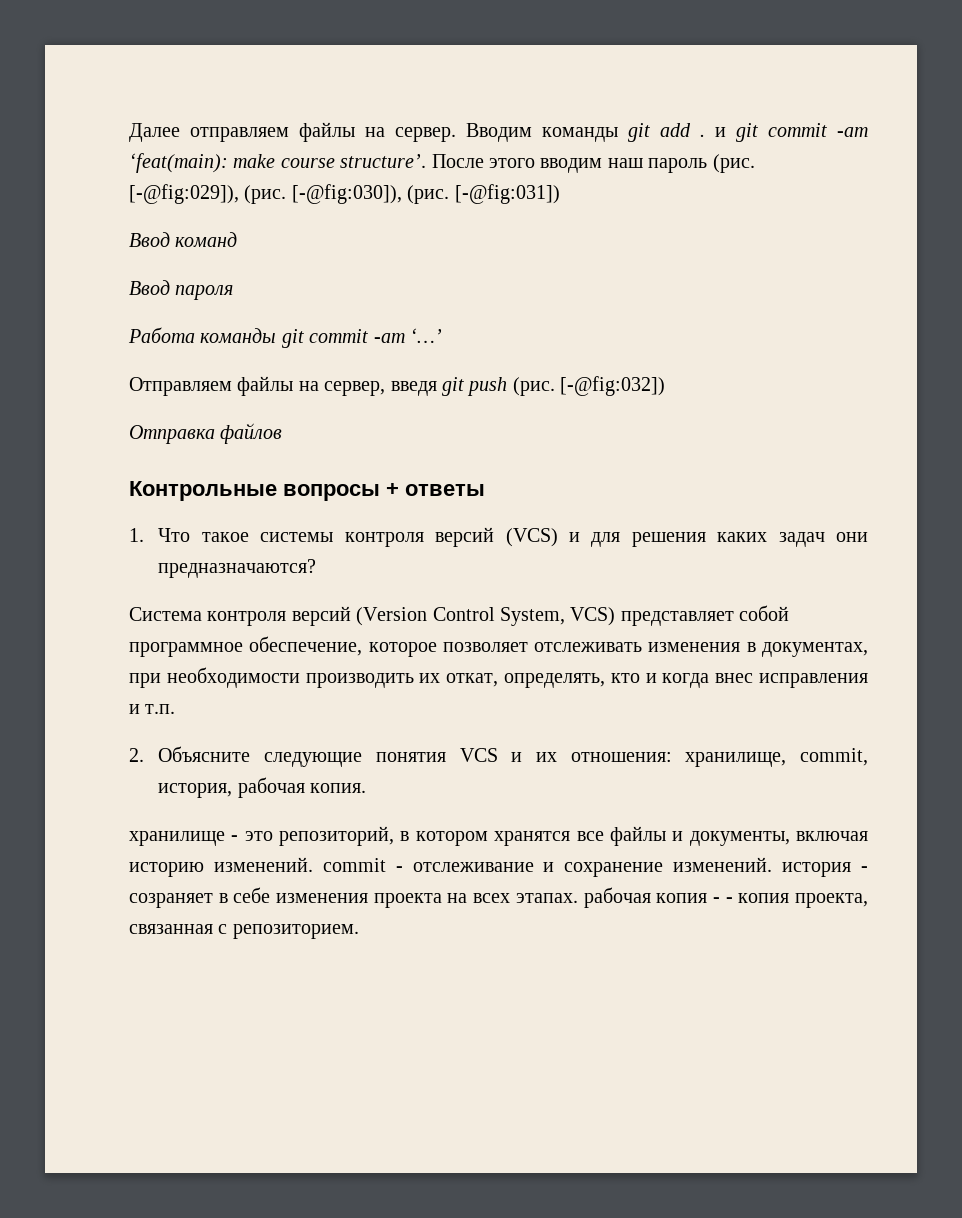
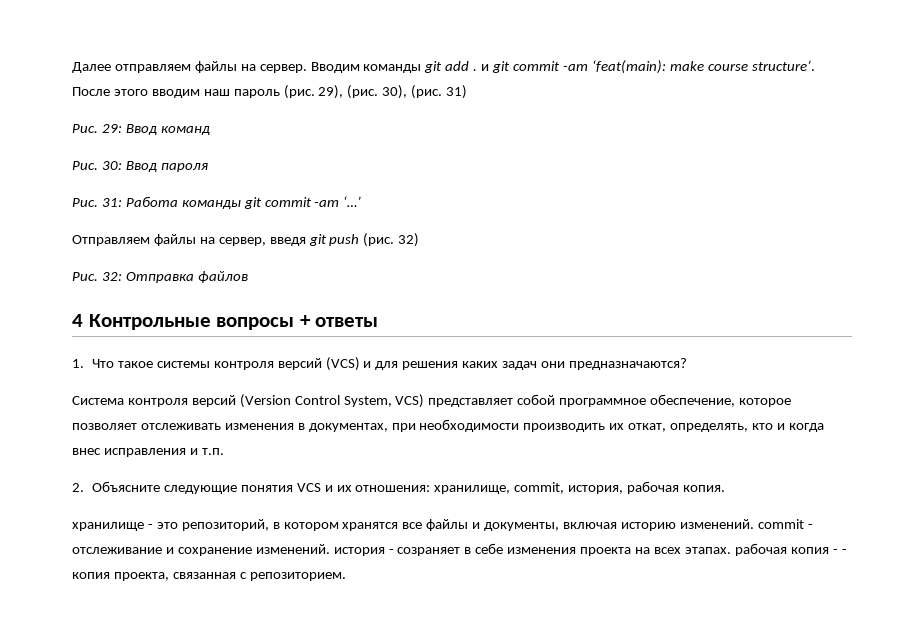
- [-@fig:029]), (рис. [-@fig:030]), (рис. [-@fig:031])
- Ввод команд
+ 29), (рис. 30), (рис. 31)
+ Рис. 29: Ввод команд
- Ввод пароля
+ Рис. 30: Ввод пароля
- Работа команды git commit -am ‘…’
+ Рис. 31: Работа команды git commit -am ‘…’
- [-@fig:032])
- Отправка файлов
+ 32)
+ Рис. 32: Отправка файлов
- Контрольные вопросы + ответы
+ 4 Контрольные вопросы + ответы

